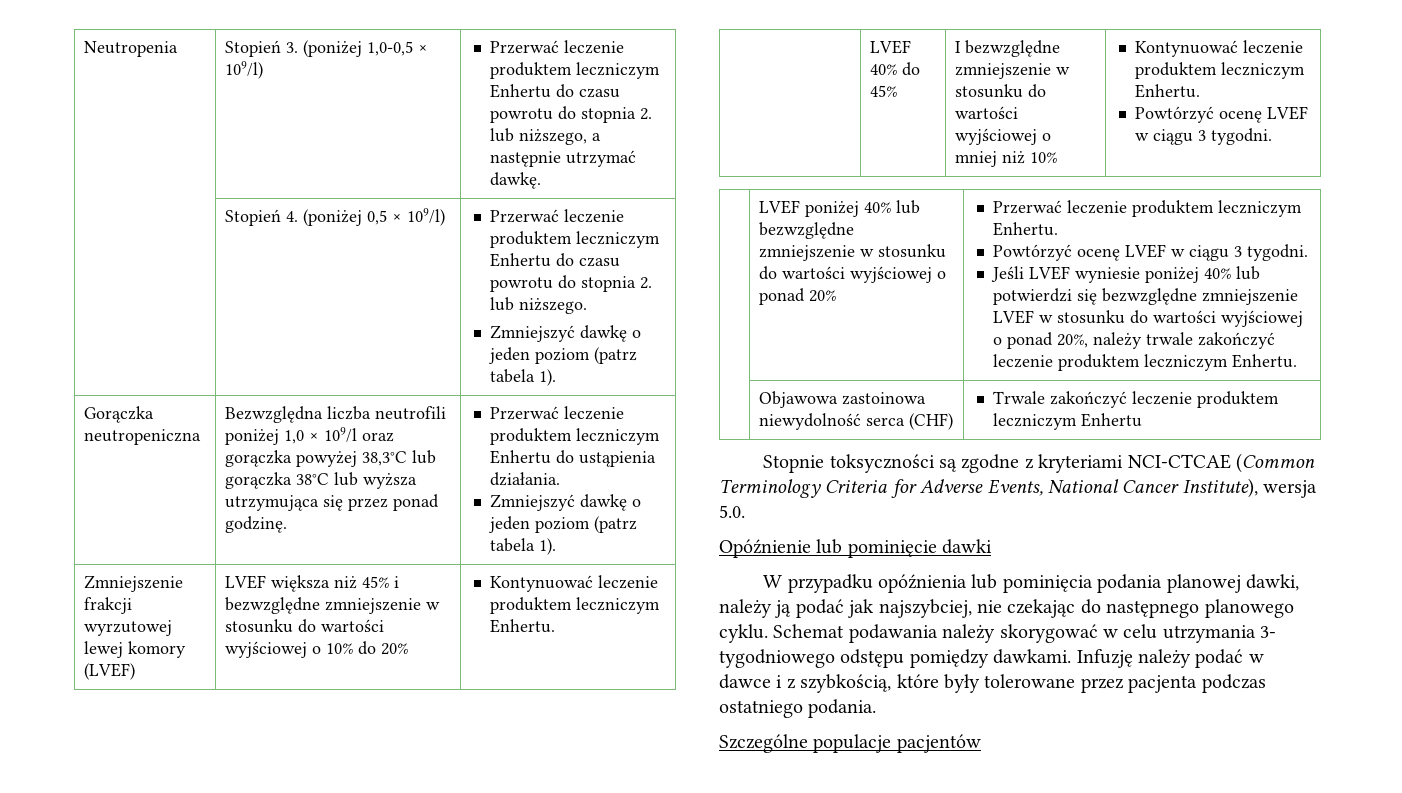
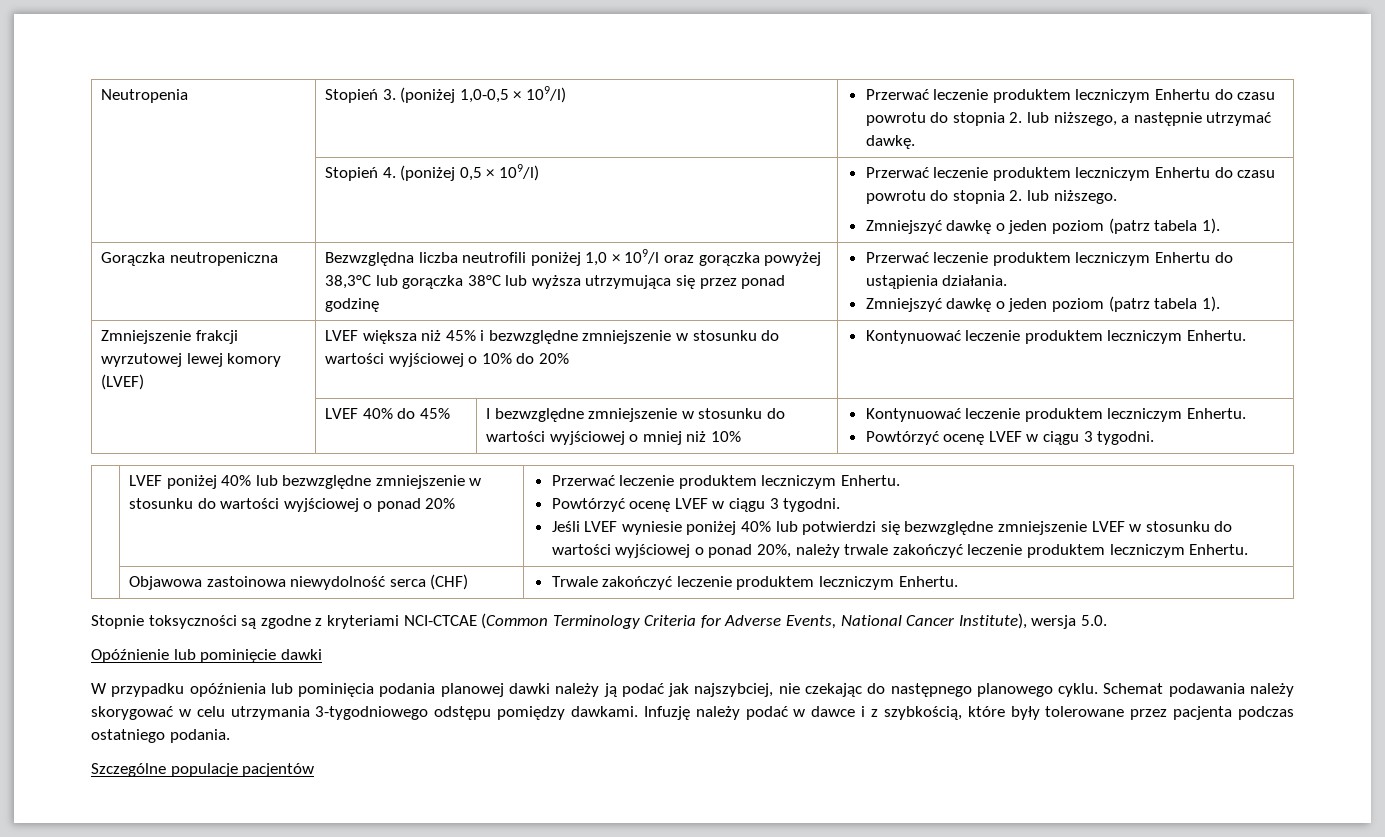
- Gorączka neutropeniczna | Bezwzględna liczba neutrofili poniżej 1,0 × 109/l oraz gorączka powyżej 38,3°C lub gorączka 38°C lub wyższa utrzymująca się przez ponad godzinę. | Przerwać leczenie produktem leczniczym Enhertu do ustąpienia działania.
+ Gorączka neutropeniczna | Bezwzględna liczba neutrofili poniżej 1,0 × 109/l oraz gorączka powyżej 38,3°C lub gorączka 38°C lub wyższa utrzymująca się przez ponad godzinę | Przerwać leczenie produktem leczniczym Enhertu do ustąpienia działania.
- | Objawowa zastoinowa niewydolność serca (CHF) | Trwale zakończyć leczenie produktem leczniczym Enhertu
+ | Objawowa zastoinowa niewydolność serca (CHF) | Trwale zakończyć leczenie produktem leczniczym Enhertu.
- W przypadku opóźnienia lub pominięcia podania planowej dawki, należy ją podać jak najszybciej, nie czekając do następnego planowego cyklu.
+ W przypadku opóźnienia lub pominięcia podania planowej dawki należy ją podać jak najszybciej, nie czekając do następnego planowego cyklu.
- Schemat podawania należy skorygować w celu utrzymania 3- tygodniowego odstępu pomiędzy dawkami.
+ Schemat podawania należy skorygować w celu utrzymania 3-tygodniowego odstępu pomiędzy dawkami.

